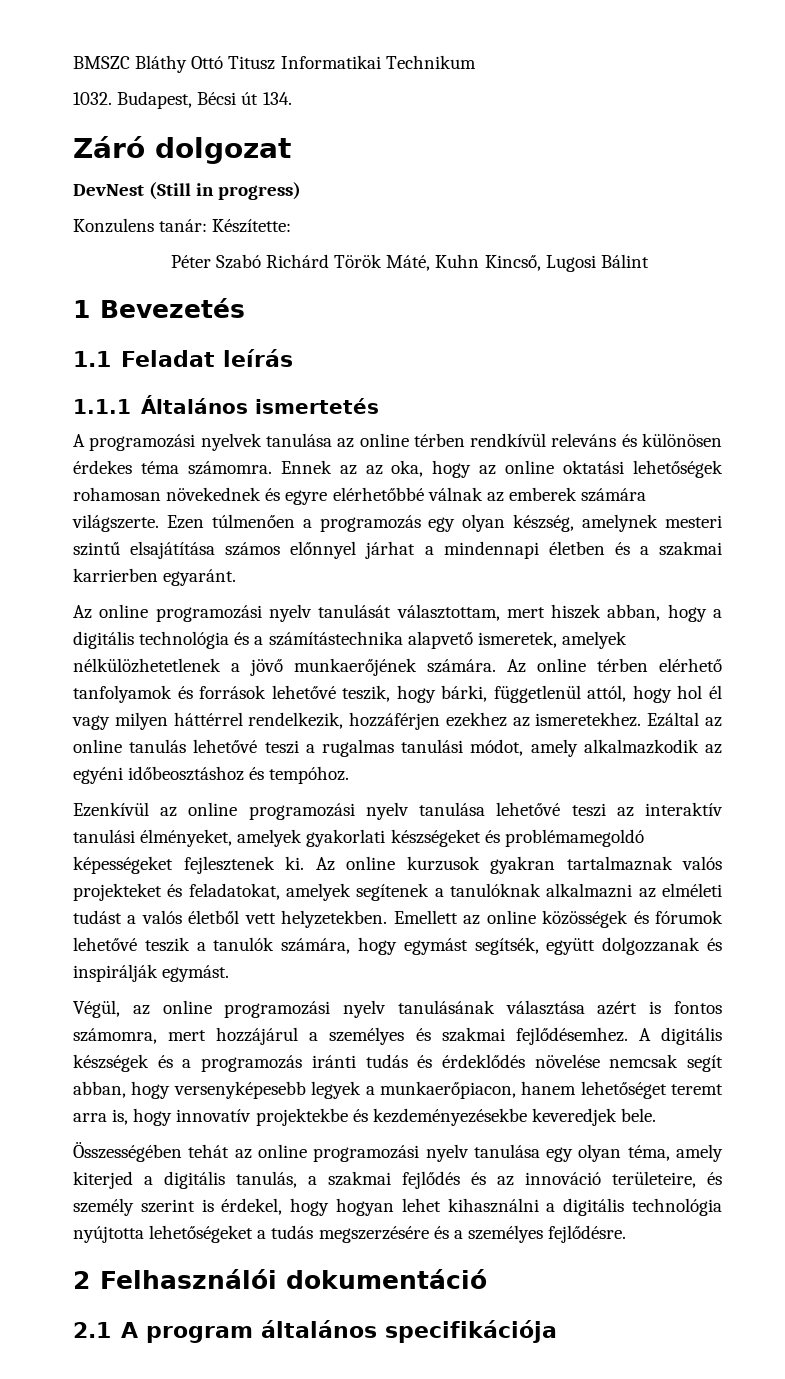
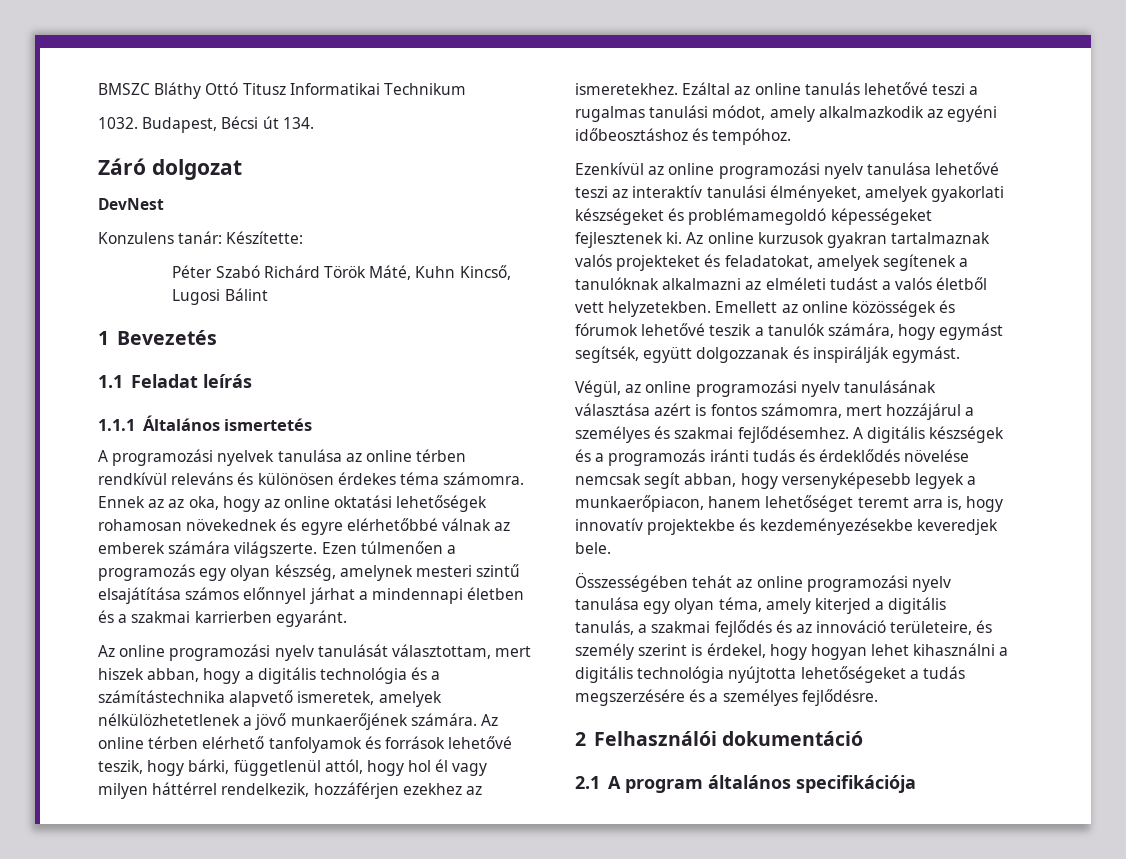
- DevNest (Still in progress)
+ DevNest

